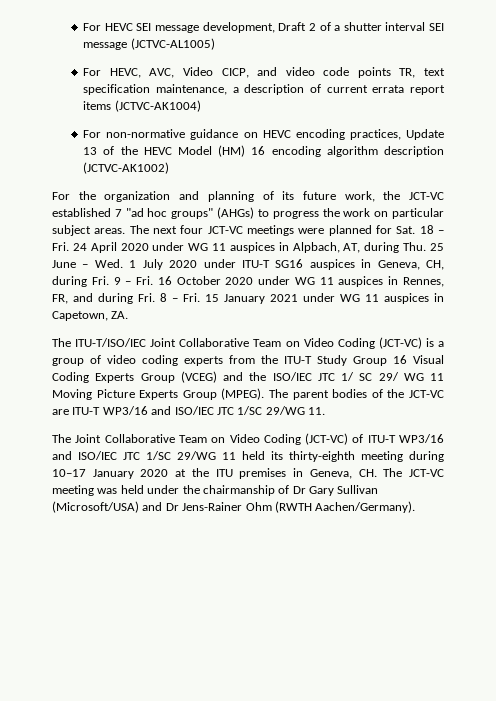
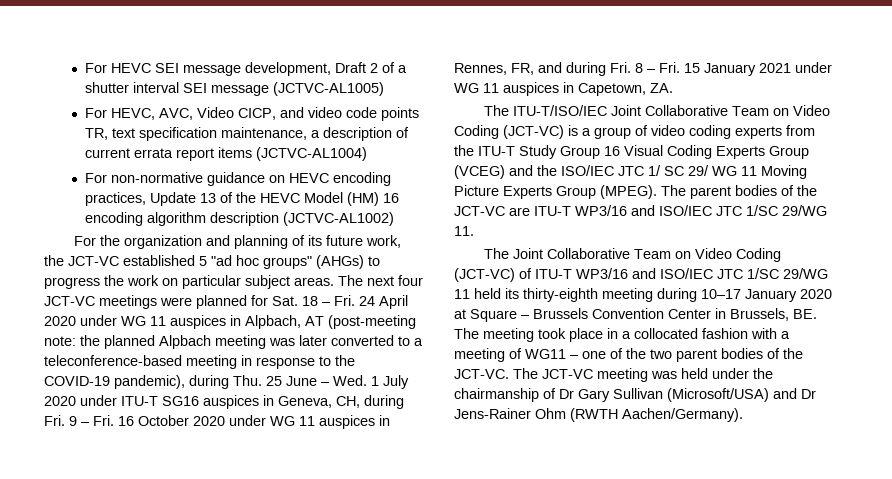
- For HEVC, AVC, Video CICP, and video code points TR, text specification maintenance, a description of current errata report items (JCTVC-AK1004)
+ For HEVC, AVC, Video CICP, and video code points TR, text specification maintenance, a description of current errata report items (JCTVC-AL1004)
- For non-normative guidance on HEVC encoding practices, Update 13 of the HEVC Model (HM) 16 encoding algorithm description (JCTVC-AK1002)
+ For non-normative guidance on HEVC encoding practices, Update 13 of the HEVC Model (HM) 16 encoding algorithm description (JCTVC-AL1002)
- For the organization and planning of its future work, the JCT-VC established 7 "ad hoc groups" (AHGs) to progress the work on particular subject areas.
+ For the organization and planning of its future work, the JCT-VC established 5 "ad hoc groups" (AHGs) to progress the work on particular subject areas.
- The next four JCT-VC meetings were planned for Sat. 18 – Fri. 24 April 2020 under WG 11 auspices in Alpbach, AT, during Thu. 25 June – Wed. 1 July 2020 under ITU-T SG16 auspices in Geneva, CH, during Fri. 9 – Fri. 16 October 2020 under WG 11 auspices in Rennes, FR, and during Fri. 8 – Fri. 15 January 2021 under WG 11 auspices in Capetown, ZA.
+ The next four JCT-VC meetings were planned for Sat. 18 – Fri. 24 April 2020 under WG 11 auspices in Alpbach, AT (post-meeting note: the planned Alpbach meeting was later converted to a teleconference-based meeting in response to the COVID-19 pandemic), during Thu. 25 June – Wed. 1 July 2020 under ITU-T SG16 auspices in Geneva, CH, during Fri. 9 – Fri. 16 October 2020 under WG 11 auspices in Rennes, FR, and during Fri. 8 – Fri. 15 January 2021 under WG 11 auspices in Capetown, ZA.
- The Joint Collaborative Team on Video Coding (JCT-VC) of ITU-T WP3/16 and ISO/IEC JTC 1/SC 29/WG 11 held its thirty-eighth meeting during 10–17 January 2020 at the ITU premises in Geneva, CH. The JCT-VC meeting was held under the chairmanship of Dr Gary Sullivan (Microsoft/USA) and Dr Jens-Rainer Ohm (RWTH Aachen/Germany).
+ The Joint Collaborative Team on Video Coding (JCT-VC) of ITU-T WP3/16 and ISO/IEC JTC 1/SC 29/WG 11 held its thirty-eighth meeting during 10–17 January 2020 at Square – Brussels Convention Center in Brussels, BE. The meeting took place in a collocated fashion with a meeting of WG11 – one of the two parent bodies of the JCT-VC. The JCT-VC meeting was held under the chairmanship of Dr Gary Sullivan (Microsoft/USA) and Dr Jens-Rainer Ohm (RWTH Aachen/Germany).

